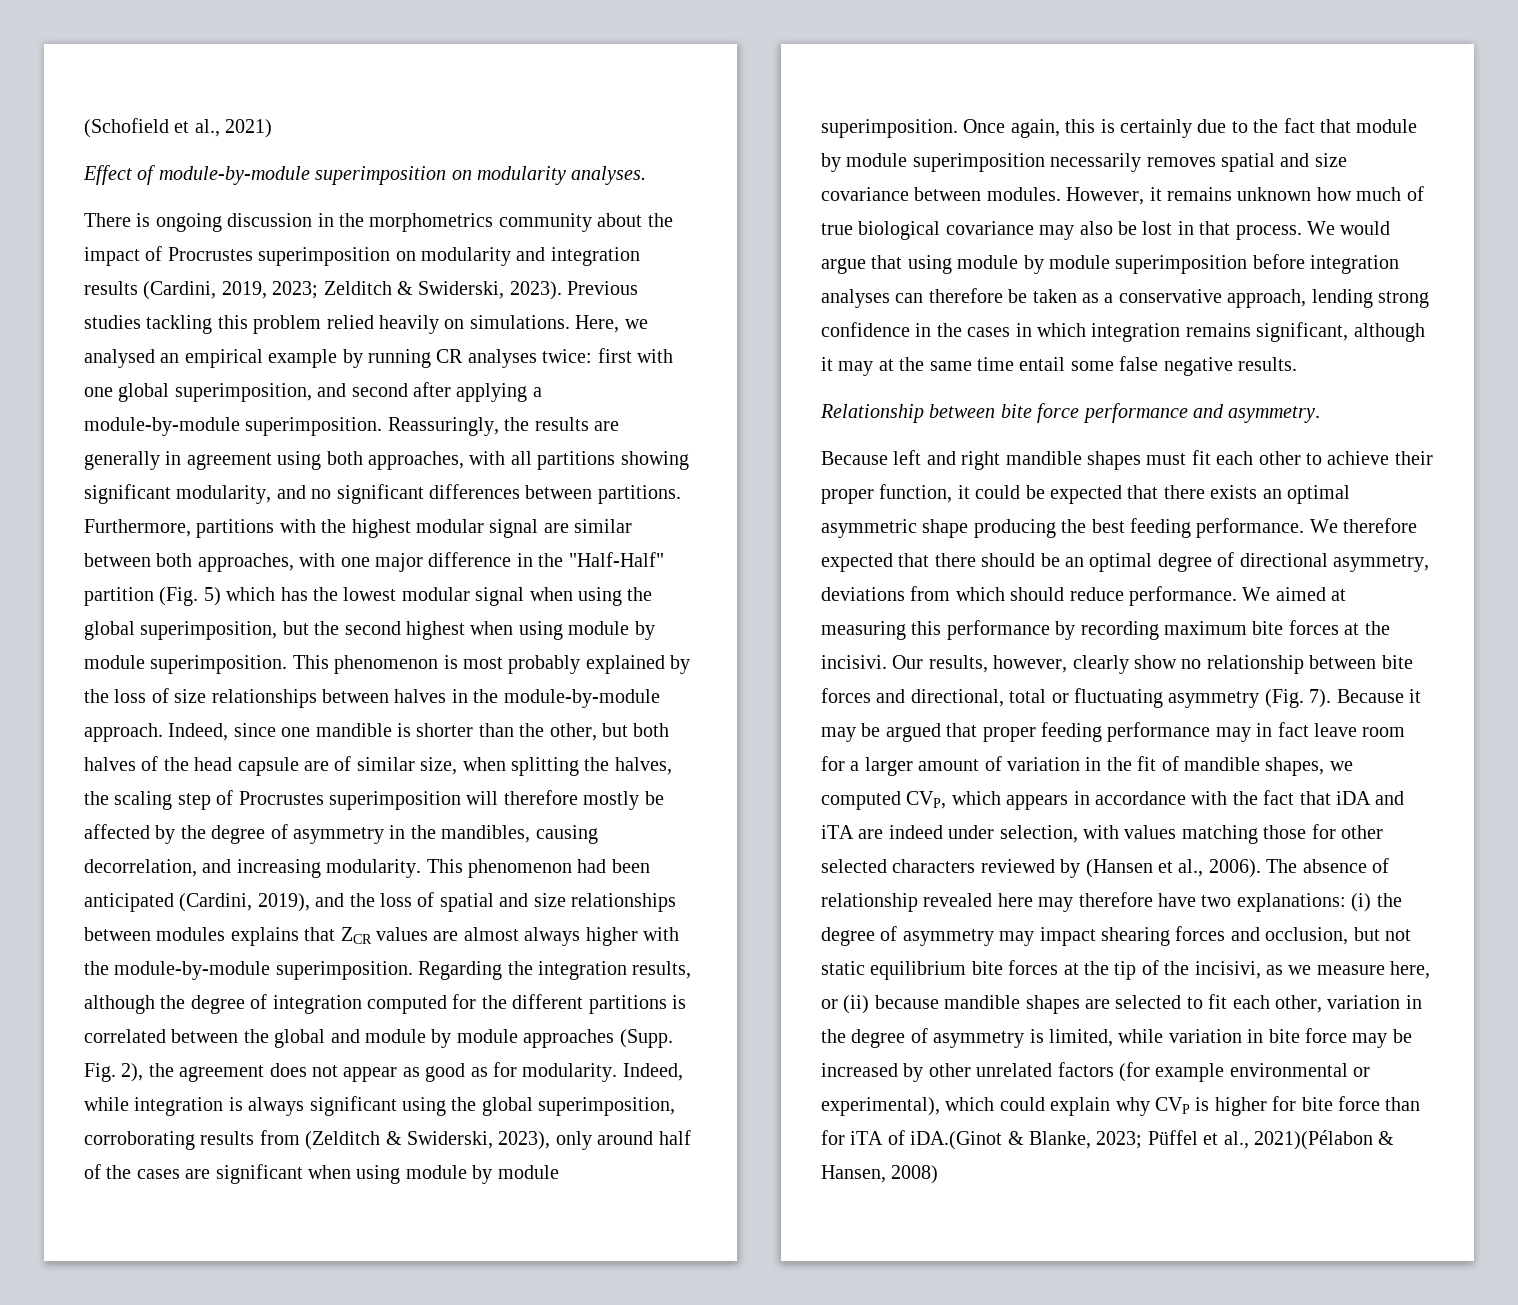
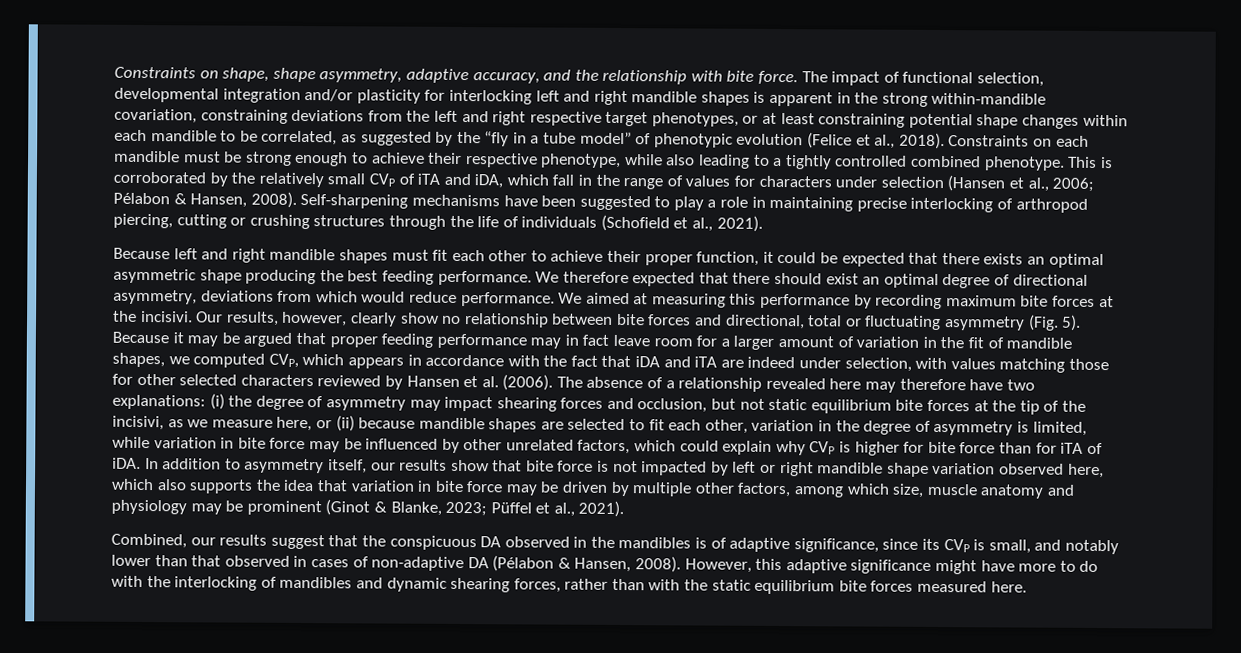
- (Schofield et al., 2021)
- Effect of module-by-module superimposition on modularity analyses.
- There is ongoing discussion in the morphometrics community about the impact of Procrustes superimposition on modularity and integration results (Cardini, 2019, 2023; Zelditch & Swiderski, 2023). Previous studies tackling this problem relied heavily on simulations. Here, we analysed an empirical example by running CR analyses twice: first with one global superimposition, and second after applying a module-by-module superimposition. Reassuringly, the results are generally in agreement using both approaches, with all partitions showing significant modularity, and no significant differences between partitions. Furthermore, partitions with the highest modular signal are similar between both approaches, with one major difference in the "Half-Half" partition (Fig. 5) which has the lowest modular signal when using the global superimposition, but the second highest when using module by module superimposition. This phenomenon is most probably explained by the loss of size relationships between halves in the module-by-module approach. Indeed, since one mandible is shorter than the other, but both halves of the head capsule are of similar size, when splitting the halves, the scaling step of Procrustes superimposition will therefore mostly be affected by the degree of asymmetry in the mandibles, causing decorrelation, and increasing modularity. This phenomenon had been anticipated (Cardini, 2019), and the loss of spatial and size relationships between modules explains that ZCR values are almost always higher with the module-by-module superimposition. Regarding the integration results, although the degree of integration computed for the different partitions is correlated between the global and module by module approaches (Supp. Fig. 2), the agreement does not appear as good as for modularity. Indeed, while integration is always significant using the global superimposition, corroborating results from (Zelditch & Swiderski, 2023), only around half of the cases are significant when using module by module superimposition. Once again, this is certainly due to the fact that module by module superimposition necessarily removes spatial and size covariance between modules. However, it remains unknown how much of true biological covariance may also be lost in that process. We would argue that using module by module superimposition before integration analyses can therefore be taken as a conservative approach, lending strong confidence in the cases in which integration remains significant, although it may at the same time entail some false negative results.
- Relationship between bite force performance and asymmetry.
+ Constraints on shape, shape asymmetry, adaptive accuracy, and the relationship with bite force. The impact of functional selection, developmental integration and/or plasticity for interlocking left and right mandible shapes is apparent in the strong within-mandible covariation, constraining deviations from the left and right respective target phenotypes, or at least constraining potential shape changes within each mandible to be correlated, as suggested by the “fly in a tube model” of phenotypic evolution (Felice et al., 2018). Constraints on each mandible must be strong enough to achieve their respective phenotype, while also leading to a tightly controlled combined phenotype. This is corroborated by the relatively small CVP of iTA and iDA, which fall in the range of values for characters under selection (Hansen et al., 2006; Pélabon & Hansen, 2008). Self-sharpening mechanisms have been suggested to play a role in maintaining precise interlocking of arthropod piercing, cutting or crushing structures through the life of individuals (Schofield et al., 2021).
- We therefore expected that there should be an optimal degree of directional asymmetry, deviations from which should reduce performance.
+ We therefore expected that there should exist an optimal degree of directional asymmetry, deviations from which would reduce performance.
- Our results, however, clearly show no relationship between bite forces and directional, total or fluctuating asymmetry (Fig. 7).
+ Our results, however, clearly show no relationship between bite forces and directional, total or fluctuating asymmetry (Fig. 5).
- Because it may be argued that proper feeding performance may in fact leave room for a larger amount of variation in the fit of mandible shapes, we computed CVP, which appears in accordance with the fact that iDA and iTA are indeed under selection, with values matching those for other selected characters reviewed by (Hansen et al., 2006).
+ Because it may be argued that proper feeding performance may in fact leave room for a larger amount of variation in the fit of mandible shapes, we computed CVP, which appears in accordance with the fact that iDA and iTA are indeed under selection, with values matching those for other selected characters reviewed by Hansen et al. (2006).
- The absence of relationship revealed here may therefore have two explanations:
+ The absence of a relationship revealed here may therefore have two explanations:
- (i) the degree of asymmetry may impact shearing forces and occlusion, but not static equilibrium bite forces at the tip of the incisivi, as we measure here, or (ii) because mandible shapes are selected to fit each other, variation in the degree of asymmetry is limited, while variation in bite force may be increased by other unrelated factors (for example environmental or experimental), which could explain why CVP is higher for bite force than for iTA of iDA.(Ginot & Blanke, 2023;
+ (i) the degree of asymmetry may impact shearing forces and occlusion, but not static equilibrium bite forces at the tip of the incisivi, as we measure here, or (ii) because mandible shapes are selected to fit each other, variation in the degree of asymmetry is limited, while variation in bite force may be influenced by other unrelated factors, which could explain why CVP is higher for bite force than for iTA of iDA. In addition to asymmetry itself, our results show that bite force is not impacted by left or right mandible shape variation observed here, which also supports the idea that variation in bite force may be driven by multiple other factors, among which size, muscle anatomy and physiology may be prominent (Ginot & Blanke, 2023;
- Püffel et al., 2021)(Pélabon & Hansen, 2008)
+ Püffel et al., 2021).
+ Combined, our results suggest that the conspicuous DA observed in the mandibles is of adaptive significance, since its CVP is small, and notably lower than that observed in cases of non-adaptive DA (Pélabon & Hansen, 2008). However, this adaptive significance might have more to do with the interlocking of mandibles and dynamic shearing forces, rather than with the static equilibrium bite forces measured here.

